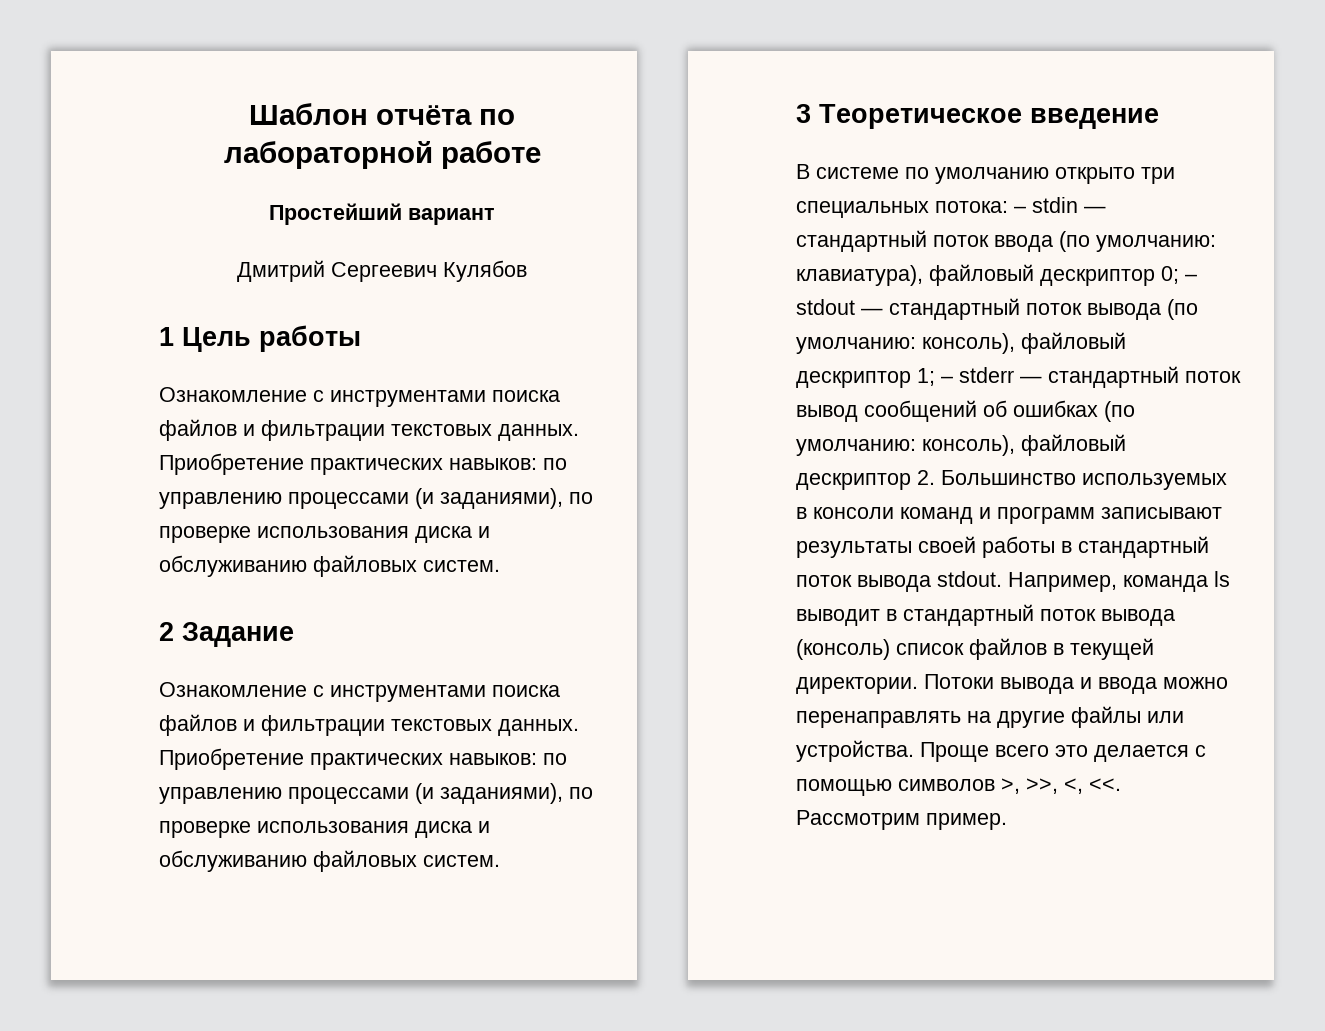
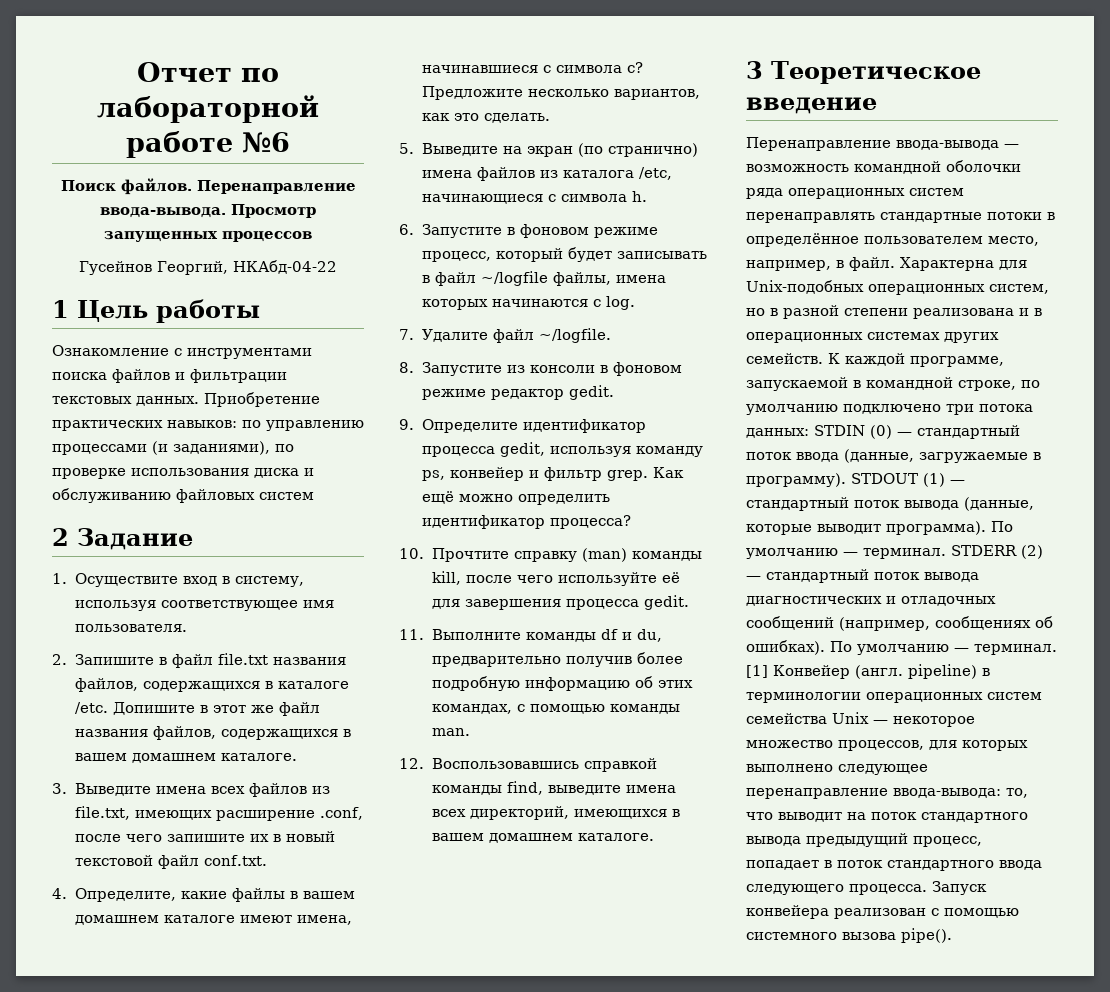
- Шаблон отчёта по лабораторной работе
- Простейший вариант
- Дмитрий Сергеевич Кулябов
+ Отчет по лабораторной работе №6
+ Поиск файлов. Перенаправление ввода-вывода. Просмотр запущенных процессов
+ Гусейнов Георгий, НКАбд-04-22
  1 Цель работы
- Ознакомление с инструментами поиска файлов и фильтрации текстовых данных. Приобретение практических навыков: по управлению процессами (и заданиями), по проверке использования диска и обслуживанию файловых систем.
+ Ознакомление с инструментами поиска файлов и фильтрации текстовых данных. Приобретение практических навыков: по управлению процессами (и заданиями), по проверке использования диска и обслуживанию файловых систем
  2 Задание
- Ознакомление с инструментами поиска файлов и фильтрации текстовых данных. Приобретение практических навыков: по управлению процессами (и заданиями), по проверке использования диска и обслуживанию файловых систем.
+ 1. Осуществите вход в систему, используя соответствующее имя пользователя.
+ 2. Запишите в файл file.txt названия файлов, содержащихся в каталоге /etc. Допишите в этот же файл названия файлов, содержащихся в вашем домашнем каталоге.
+ 3. Выведите имена всех файлов из file.txt, имеющих расширение .conf, после чего запишите их в новый текстовой файл conf.txt.
+ 4. Определите, какие файлы в вашем домашнем каталоге имеют имена, начинавшиеся с символа c? Предложите несколько вариантов, как это сделать.
+ 5. Выведите на экран (по странично) имена файлов из каталога /etc, начинающиеся с символа h.
+ 6. Запустите в фоновом режиме процесс, который будет записывать в файл ~/logfile файлы, имена которых начинаются с log.
+ 7. Удалите файл ~/logfile.
+ 8. Запустите из консоли в фоновом режиме редактор gedit.
+ 9. Определите идентификатор процесса gedit, используя команду ps, конвейер и фильтр grep. Как ещё можно определить идентификатор процесса?
+ 10. Прочтите справку (man) команды kill, после чего используйте её для завершения процесса gedit.
+ 11. Выполните команды df и du, предварительно получив более подробную информацию об этих командах, с помощью команды man.
+ 12. Воспользовавшись справкой команды find, выведите имена всех директорий, имеющихся в вашем домашнем каталоге.
  3 Теоретическое введение
- В системе по умолчанию открыто три специальных потока: – stdin — стандартный поток ввода (по умолчанию: клавиатура), файловый дескриптор 0; – stdout — стандартный поток вывода (по умолчанию: консоль), файловый дескриптор 1; – stderr — стандартный поток вывод сообщений об ошибках (по умолчанию: консоль), файловый дескриптор 2. Большинство используемых в консоли команд и программ записывают результаты своей работы в стандартный поток вывода stdout. Например, команда ls выводит в стандартный поток вывода (консоль) список файлов в текущей директории. Потоки вывода и ввода можно перенаправлять на другие файлы или устройства. Проще всего это делается с помощью символов >, >>, <, <<. Рассмотрим пример.
+ Перенаправление ввода-вывода — возможность командной оболочки ряда операционных систем перенаправлять стандартные потоки в определённое пользователем место, например, в файл. Характерна для Unix-подобных операционных систем, но в разной степени реализована и в операционных системах других семейств. К каждой программе, запускаемой в командной строке, по умолчанию подключено три потока данных: STDIN (0) — стандартный поток ввода (данные, загружаемые в программу). STDOUT (1) — стандартный поток вывода (данные, которые выводит программа). По умолчанию — терминал. STDERR (2) — стандартный поток вывода диагностических и отладочных сообщений (например, сообщениях об ошибках). По умолчанию — терминал. [1] Конвейер (англ. pipeline) в терминологии операционных систем семейства Unix — некоторое множество процессов, для которых выполнено следующее перенаправление ввода-вывода: то, что выводит на поток стандартного вывода предыдущий процесс, попадает в поток стандартного ввода следующего процесса. Запуск конвейера реализован с помощью системного вызова pipe().

